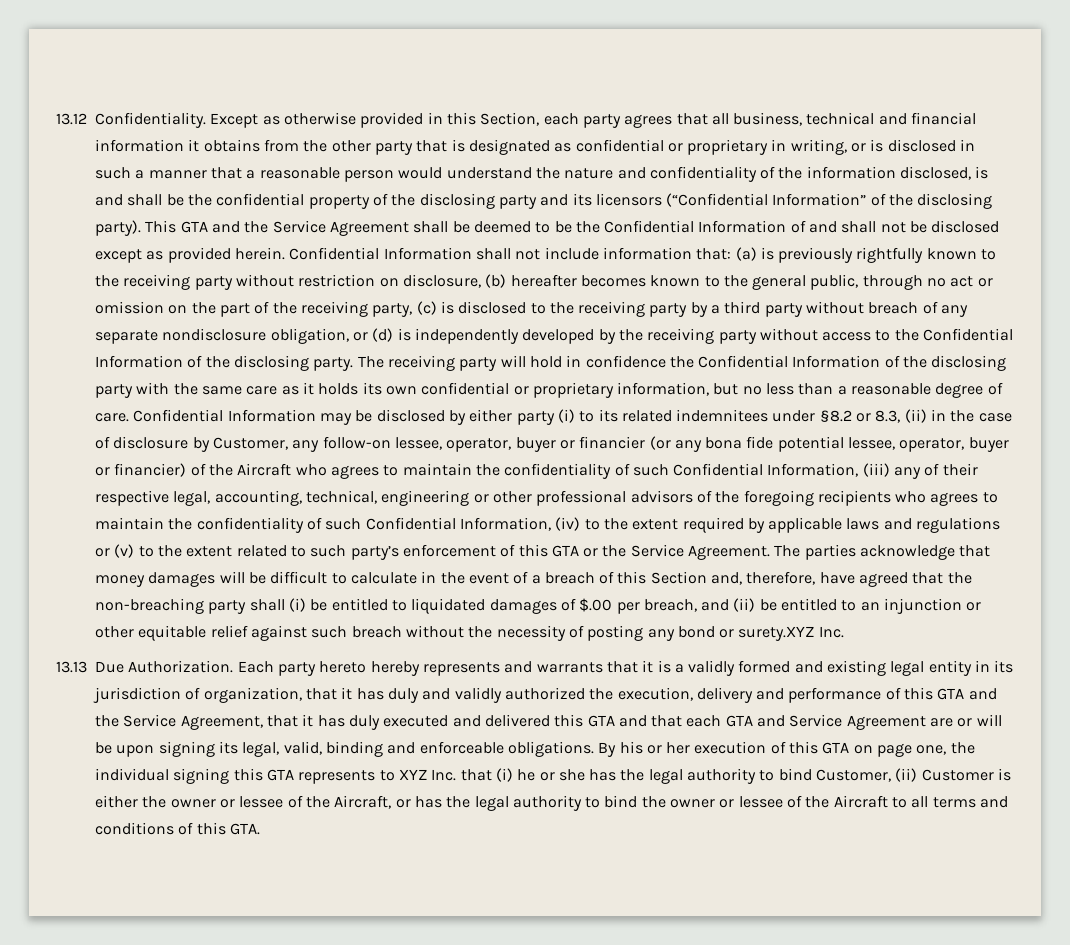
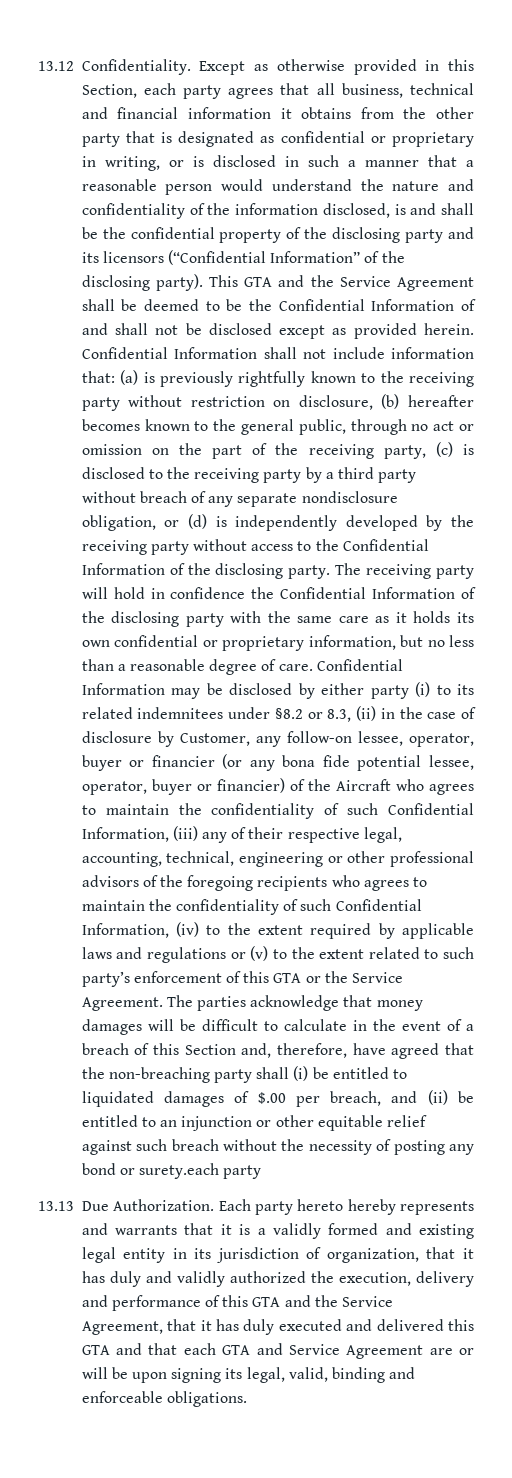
- The parties acknowledge that money damages will be difficult to calculate in the event of a breach of this Section and, therefore, have agreed that the non-breaching party shall (i) be entitled to liquidated damages of $.00 per breach, and (ii) be entitled to an injunction or other equitable relief against such breach without the necessity of posting any bond or surety.XYZ Inc.
+ The parties acknowledge that money damages will be difficult to calculate in the event of a breach of this Section and, therefore, have agreed that the non-breaching party shall (i) be entitled to liquidated damages of $.00 per breach, and (ii) be entitled to an injunction or other equitable relief against such breach without the necessity of posting any bond or surety.each party
- By his or her execution of this GTA on page one, the individual signing this GTA represents to XYZ Inc. that (i) he or she has the legal authority to bind Customer, (ii) Customer is either the owner or lessee of the Aircraft, or has the legal authority to bind the owner or lessee of the Aircraft to all terms and conditions of this GTA.

